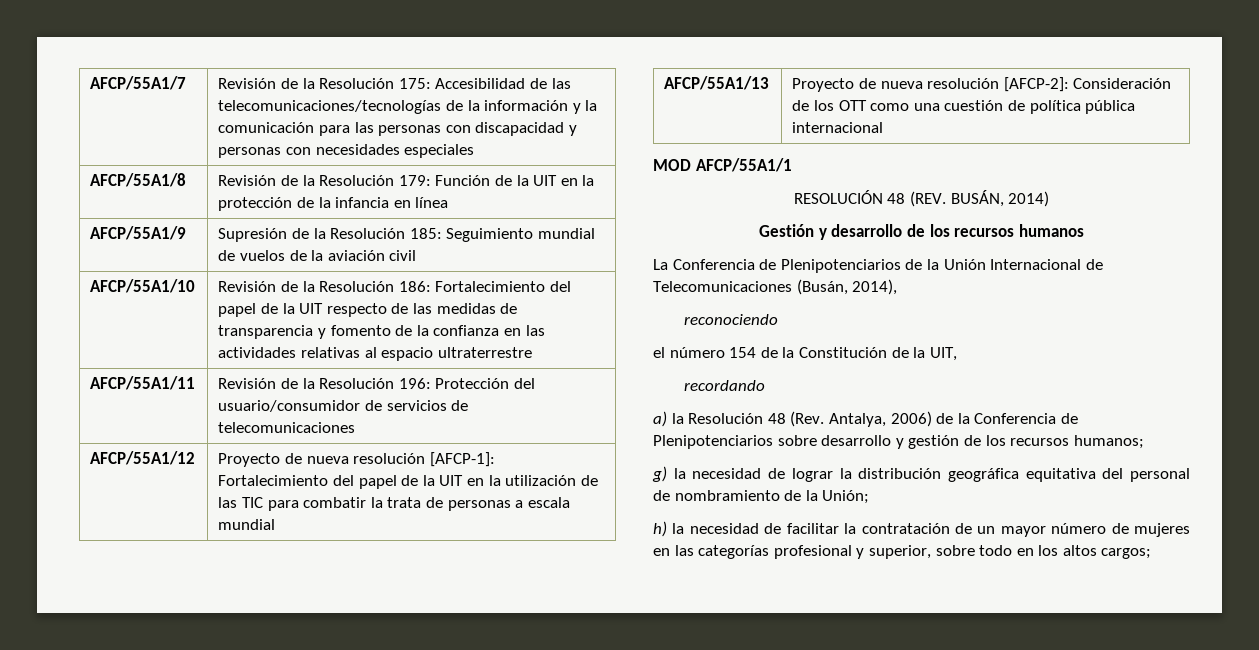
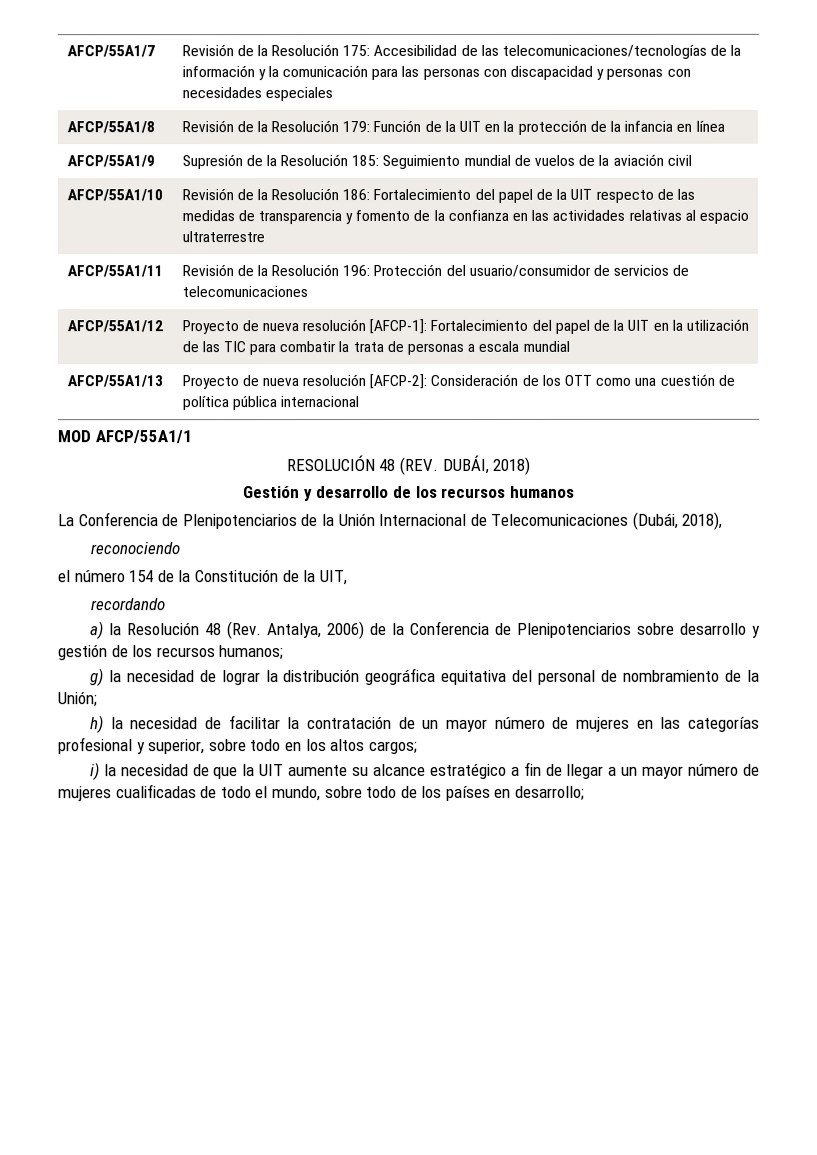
- RESOLUCIÓN 48 (REV. BUSÁN, 2014)
+ RESOLUCIÓN 48 (REV. DUBÁI, 2018)
- La Conferencia de Plenipotenciarios de la Unión Internacional de Telecomunicaciones (Busán, 2014),
+ La Conferencia de Plenipotenciarios de la Unión Internacional de Telecomunicaciones (Dubái, 2018),
+ i) la necesidad de que la UIT aumente su alcance estratégico a fin de llegar a un mayor número de mujeres cualificadas de todo el mundo, sobre todo de los países en desarrollo;

